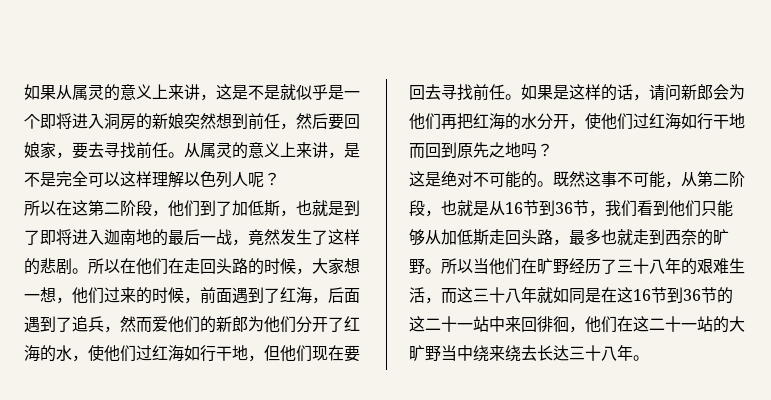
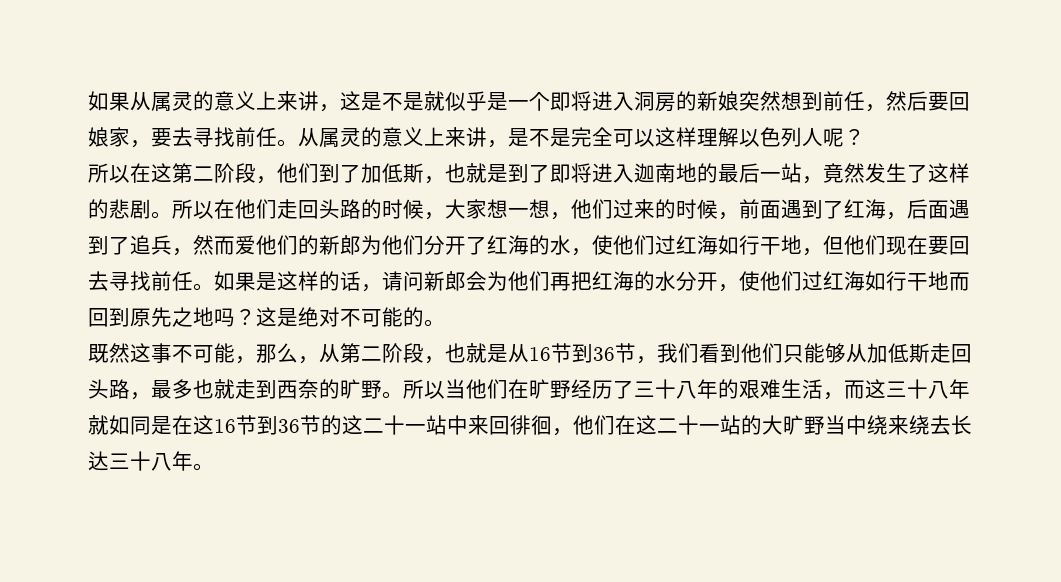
- 所以在这第二阶段，他们到了加低斯，也就是到了即将进入迦南地的最后一战，竟然发生了这样的悲剧。
+ 所以在这第二阶段，他们到了加低斯，也就是到了即将进入迦南地的最后一站，竟然发生了这样的悲剧。
- 所以在他们在走回头路的时候，大家想一想，他们过来的时候，前面遇到了红海，后面遇到了追兵，然而爱他们的新郎为他们分开了红海的水，使他们过红海如行干地，但他们现在要回去寻找前任。
+ 所以在他们走回头路的时候，大家想一想，他们过来的时候，前面遇到了红海，后面遇到了追兵，然而爱他们的新郎为他们分开了红海的水，使他们过红海如行干地，但他们现在要回去寻找前任。
- 如果是这样的话，请问新郎会为他们再把红海的水分开，使他们过红海如行干地而回到原先之地吗？
- 这是绝对不可能的。既然这事不可能，从第二阶段，也就是从16节到36节，我们看到他们只能够从加低斯走回头路，最多也就走到西奈的旷野。
+ 如果是这样的话，请问新郎会为他们再把红海的水分开，使他们过红海如行干地而回到原先之地吗？这是绝对不可能的。
+ 既然这事不可能，那么，从第二阶段，也就是从16节到36节，我们看到他们只能够从加低斯走回头路，最多也就走到西奈的旷野。

